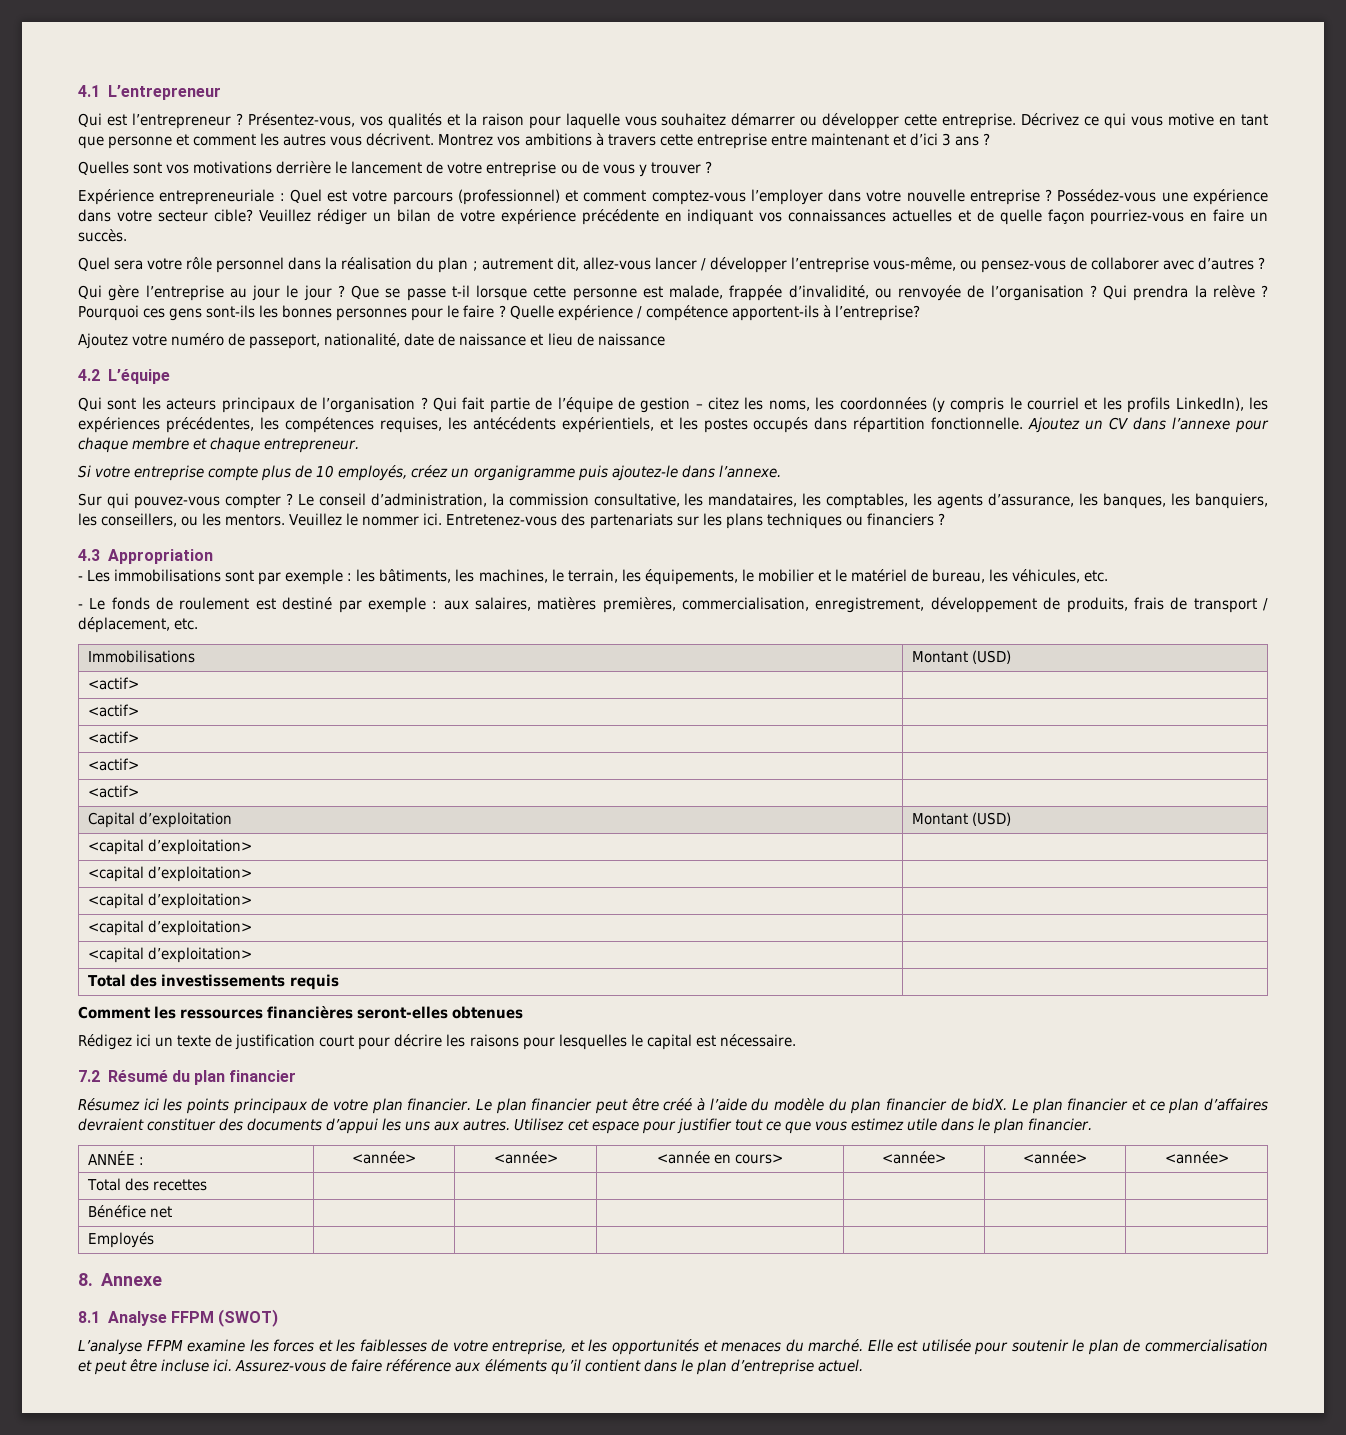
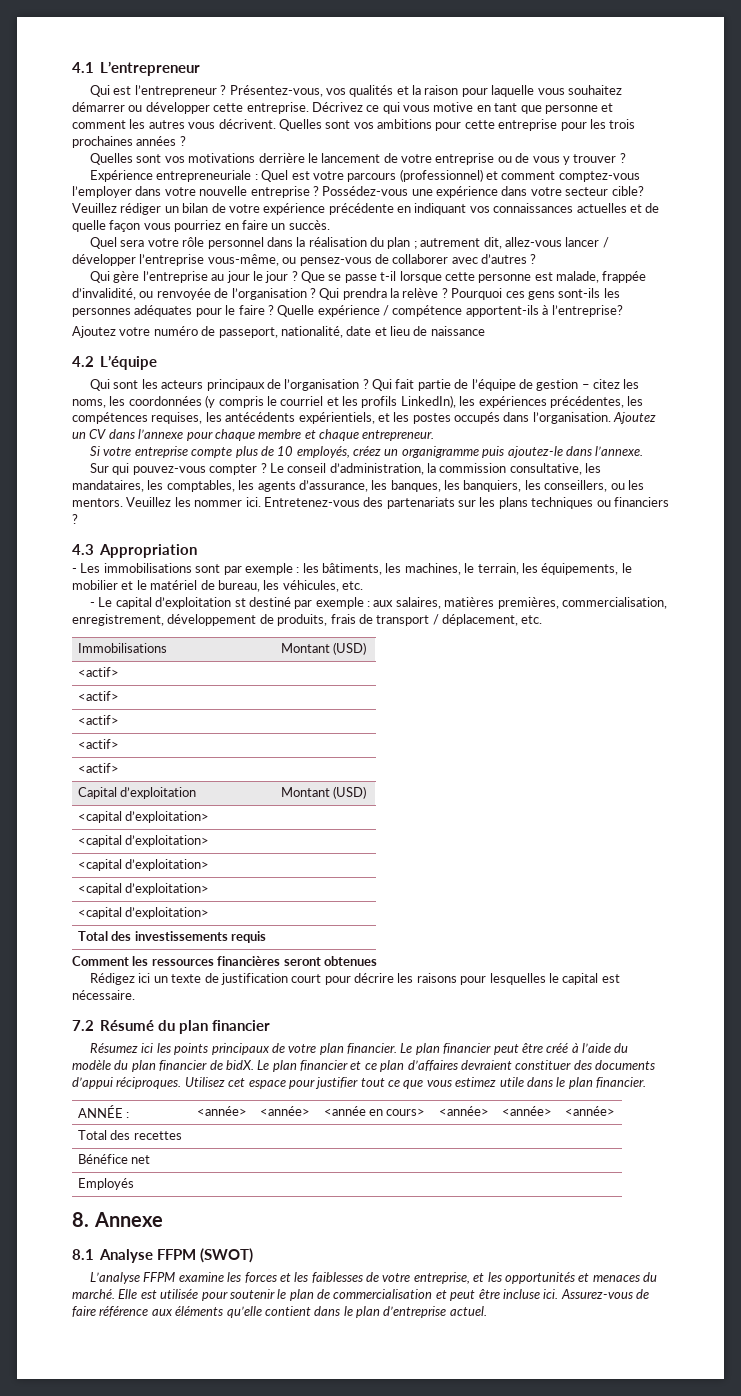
- Montrez vos ambitions à travers cette entreprise entre maintenant et d’ici 3 ans ?
+ Quelles sont vos ambitions pour cette entreprise pour les trois prochaines années ?
- Veuillez rédiger un bilan de votre expérience précédente en indiquant vos connaissances actuelles et de quelle façon pourriez-vous en faire un succès.
+ Veuillez rédiger un bilan de votre expérience précédente en indiquant vos connaissances actuelles et de quelle façon vous pourriez en faire un succès.
- Pourquoi ces gens sont-ils les bonnes personnes pour le faire ?
+ Pourquoi ces gens sont-ils les personnes adéquates pour le faire ?
- Ajoutez votre numéro de passeport, nationalité, date de naissance et lieu de naissance
+ Ajoutez votre numéro de passeport, nationalité, date et lieu de naissance
- Qui fait partie de l’équipe de gestion – citez les noms, les coordonnées (y compris le courriel et les profils LinkedIn), les expériences précédentes, les compétences requises, les antécédents expérientiels, et les postes occupés dans répartition fonctionnelle.
+ Qui fait partie de l’équipe de gestion – citez les noms, les coordonnées (y compris le courriel et les profils LinkedIn), les expériences précédentes, les compétences requises, les antécédents expérientiels, et les postes occupés dans l’organisation.
- Veuillez le nommer ici.
+ Veuillez les nommer ici.
- - Le fonds de roulement est destiné par exemple : aux salaires, matières premières, commercialisation, enregistrement, développement de produits, frais de transport / déplacement, etc.
+ - Le capital d’exploitation st destiné par exemple : aux salaires, matières premières, commercialisation, enregistrement, développement de produits, frais de transport / déplacement, etc.
- Comment les ressources financières seront-elles obtenues
+ Comment les ressources financières seront obtenues
- Le plan financier et ce plan d’affaires devraient constituer des documents d’appui les uns aux autres.
+ Le plan financier et ce plan d’affaires devraient constituer des documents d’appui réciproques.
- Assurez-vous de faire référence aux éléments qu’il contient dans le plan d’entreprise actuel.
+ Assurez-vous de faire référence aux éléments qu’elle contient dans le plan d’entreprise actuel.

